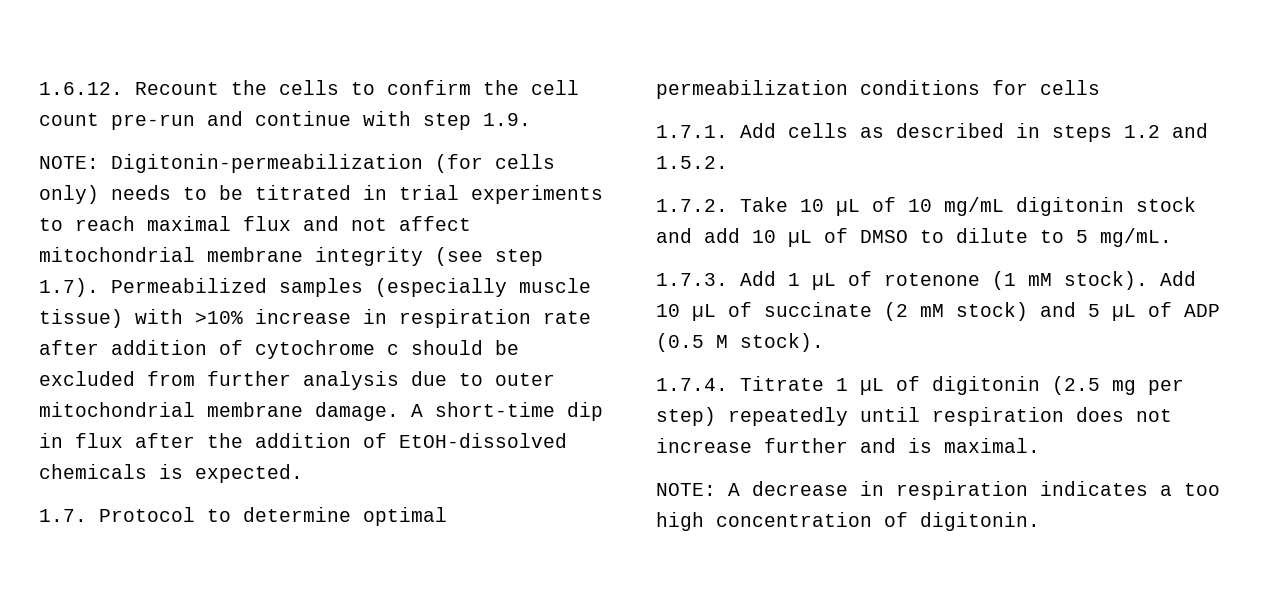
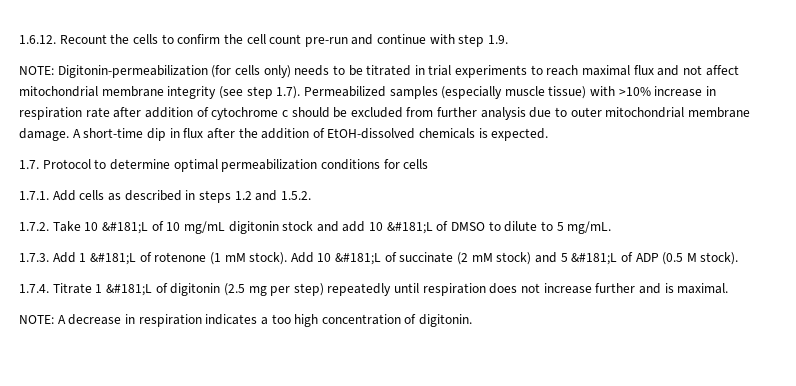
- 1.7.2. Take 10 µL of 10 mg/mL digitonin stock and add 10 µL of DMSO to dilute to 5 mg/mL.
+ 1.7.2. Take 10 &#181;L of 10 mg/mL digitonin stock and add 10 &#181;L of DMSO to dilute to 5 mg/mL.
- 1.7.3. Add 1 µL of rotenone (1 mM stock).
+ 1.7.3. Add 1 &#181;L of rotenone (1 mM stock).
- Add 10 µL of succinate (2 mM stock) and 5 µL of ADP (0.5 M stock).
+ Add 10 &#181;L of succinate (2 mM stock) and 5 &#181;L of ADP (0.5 M stock).
- 1.7.4. Titrate 1 µL of digitonin (2.5 mg per step) repeatedly until respiration does not increase further and is maximal.
+ 1.7.4. Titrate 1 &#181;L of digitonin (2.5 mg per step) repeatedly until respiration does not increase further and is maximal.

